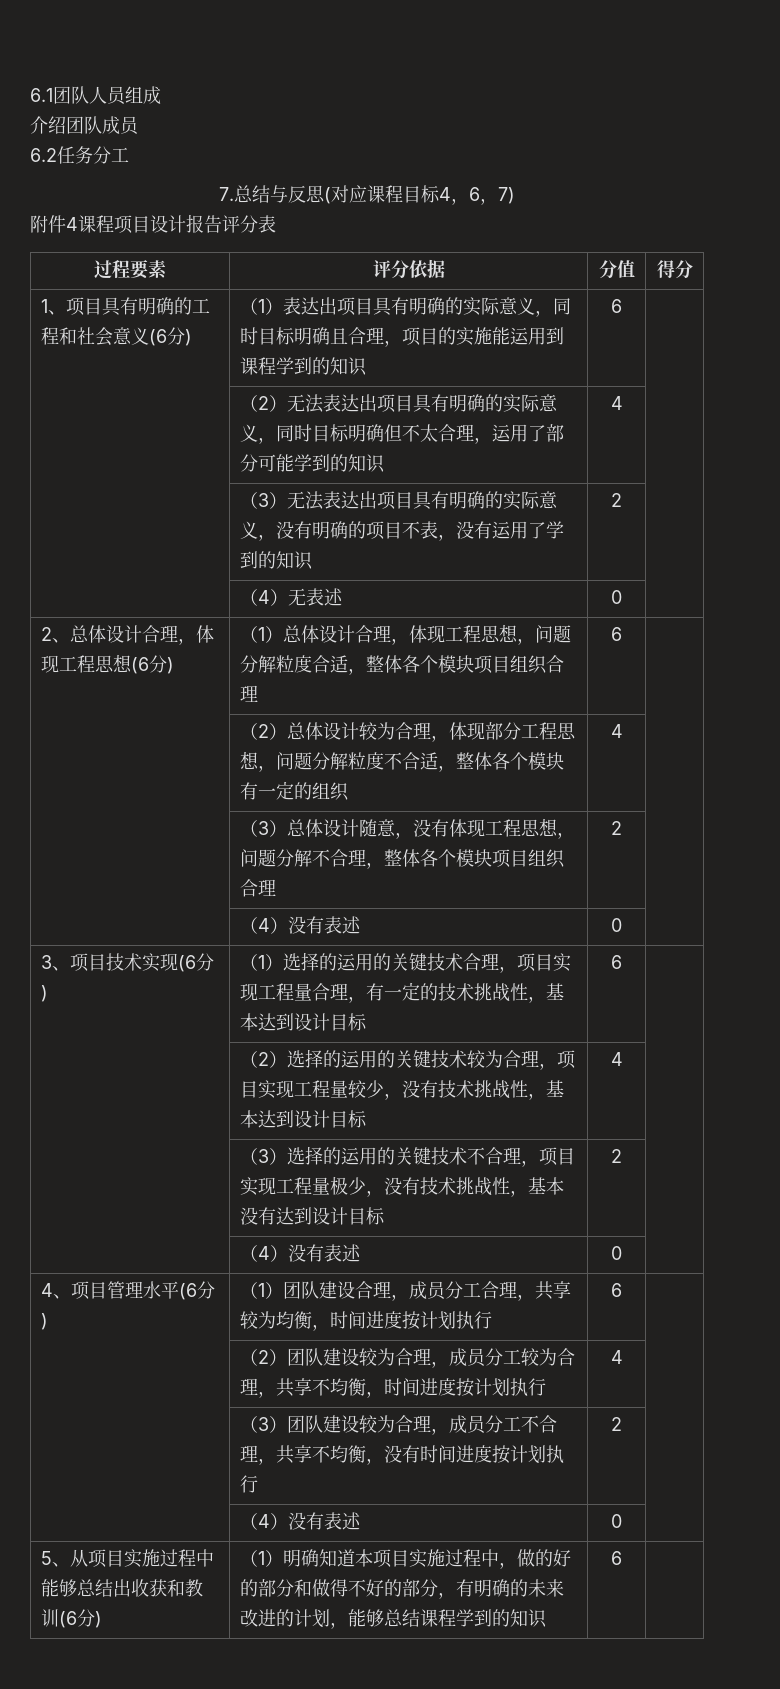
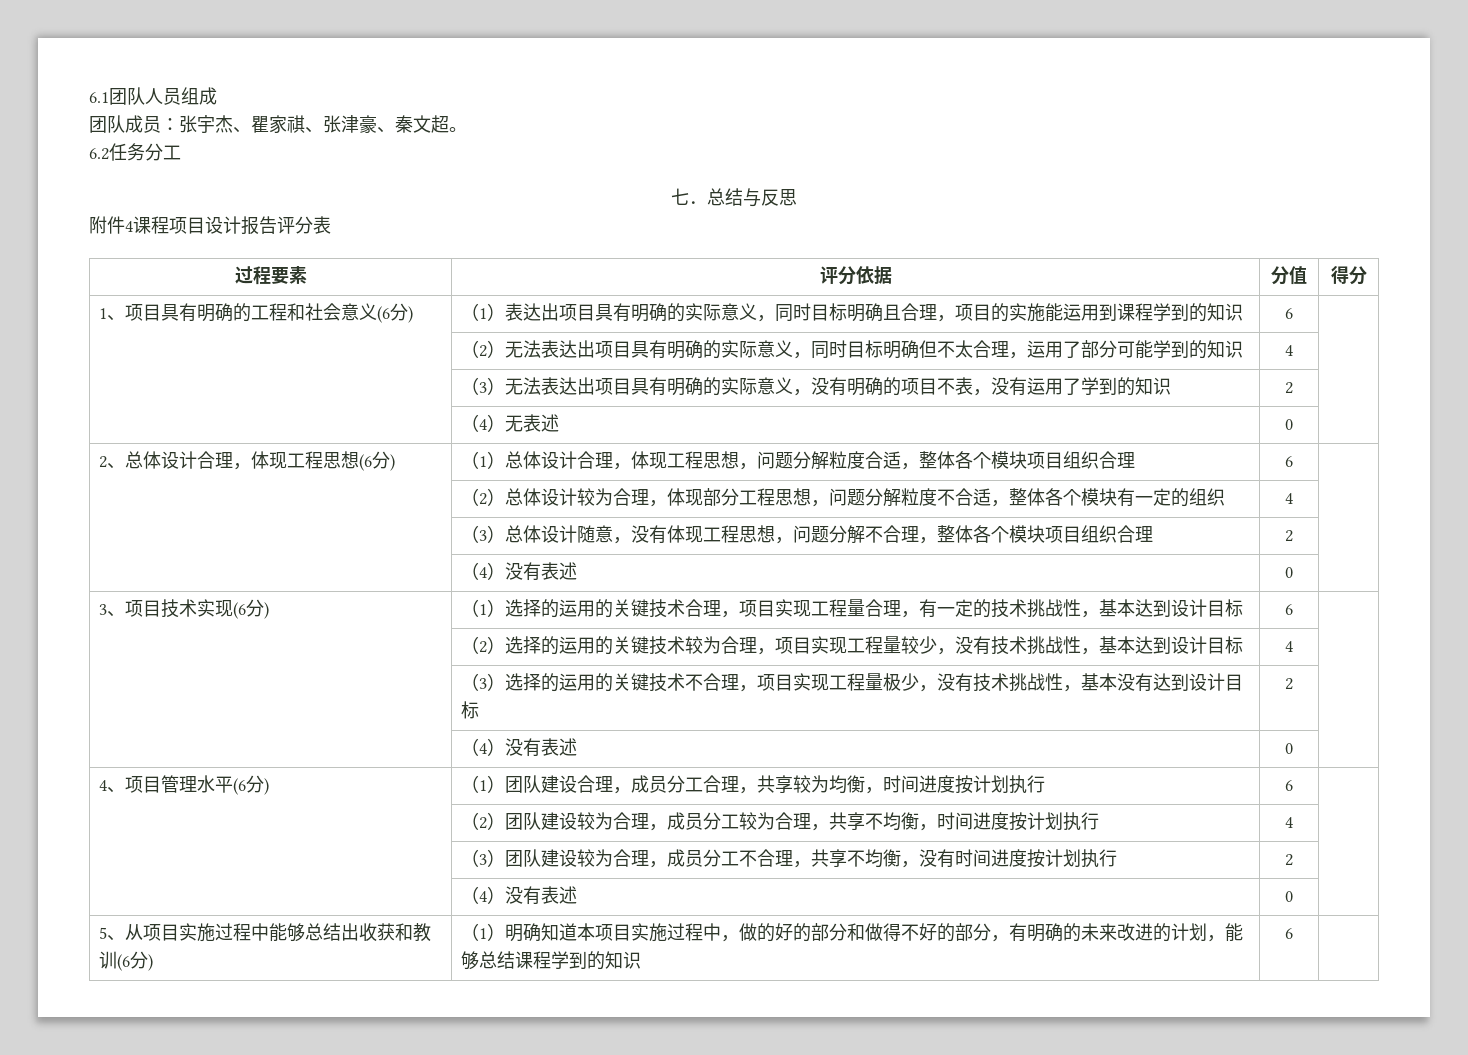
- 介绍团队成员
+ 团队成员：张宇杰、瞿家祺、张津豪、秦文超。
- 7.总结与反思(对应课程目标4，6，7)
+ 七．总结与反思

